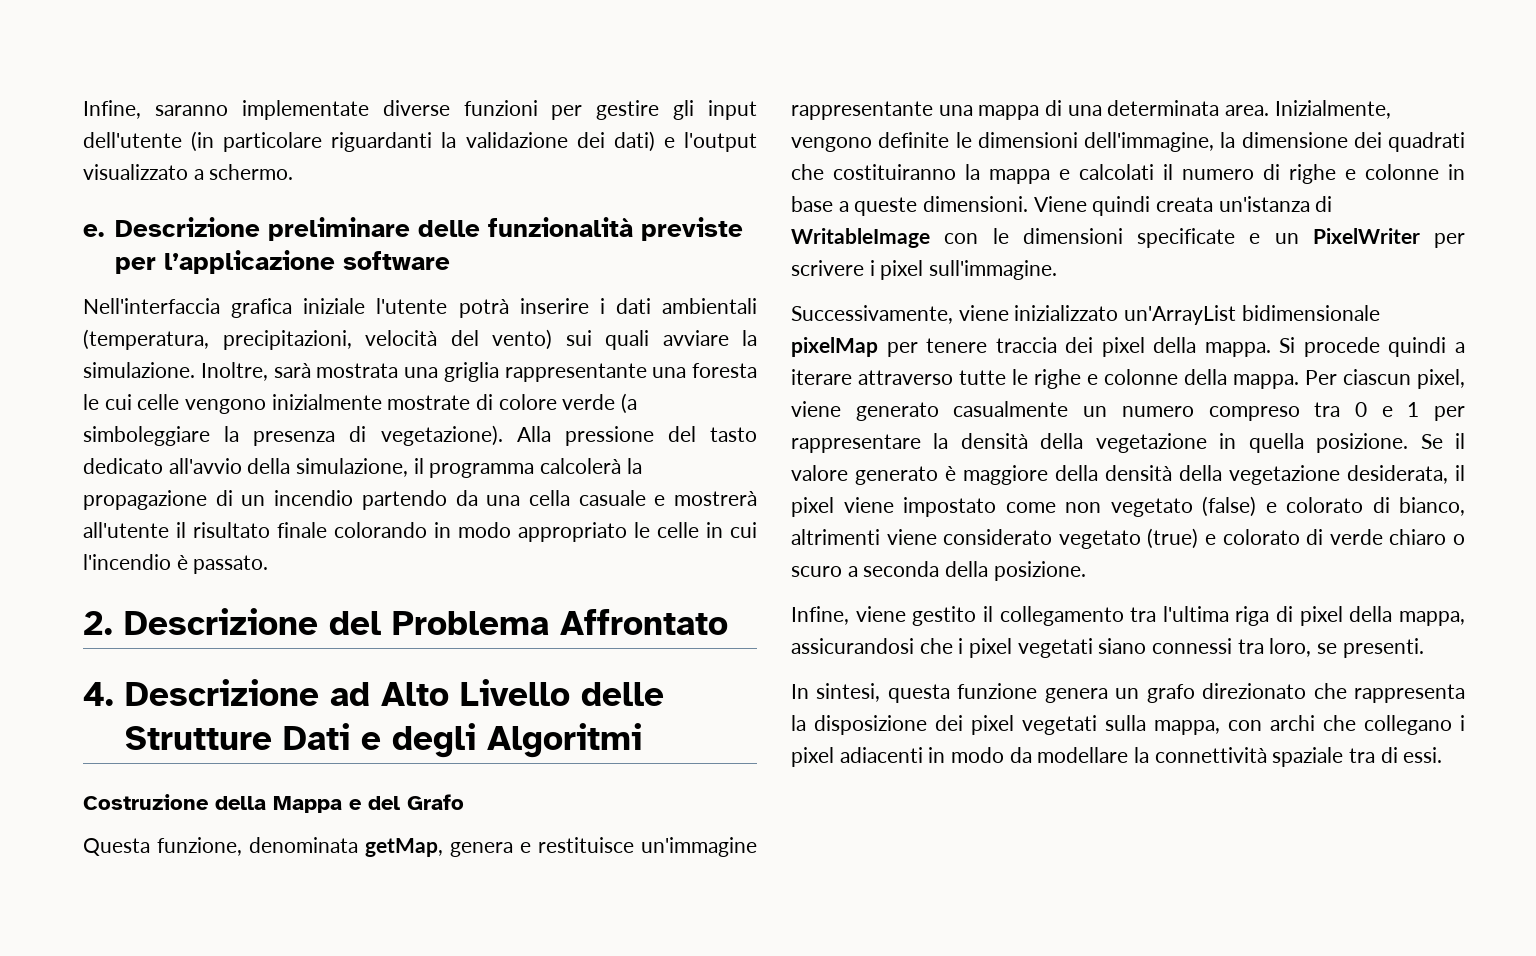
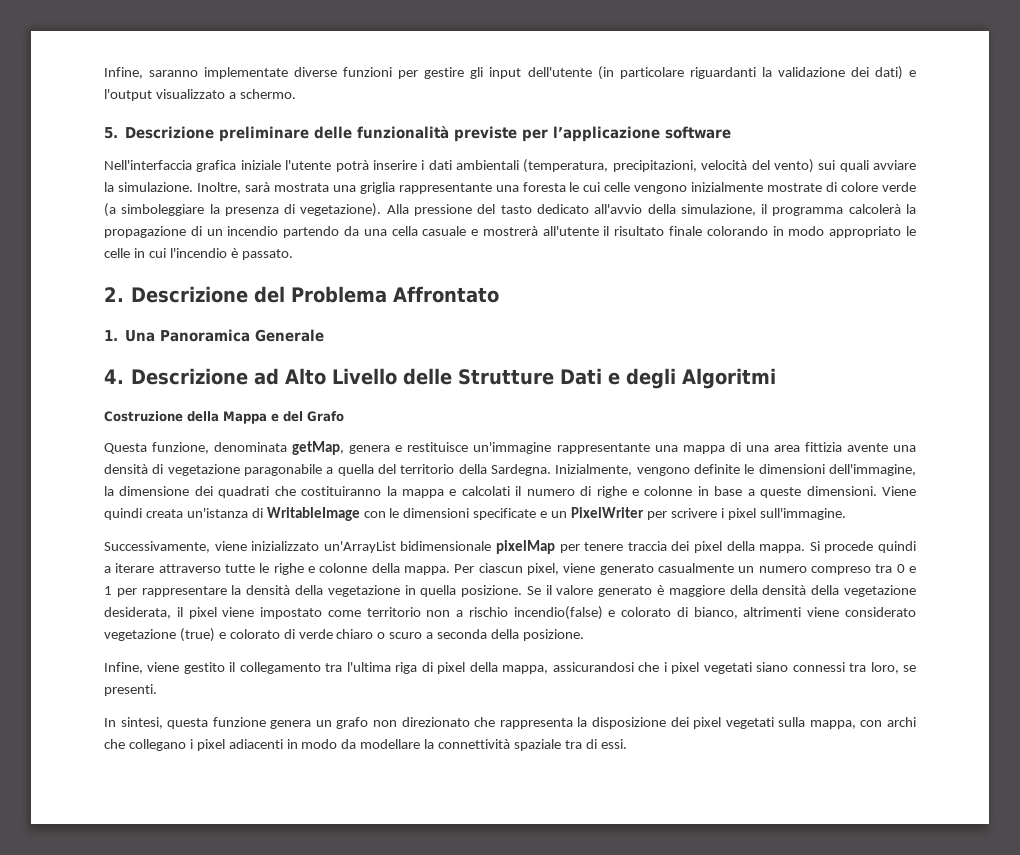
- e. Descrizione preliminare delle funzionalità previste per l’applicazione software
+ 5. Descrizione preliminare delle funzionalità previste per l’applicazione software
+ 1. Una Panoramica Generale
- Questa funzione, denominata getMap, genera e restituisce un'immagine rappresentante una mappa di una determinata area.
+ Questa funzione, denominata getMap, genera e restituisce un'immagine rappresentante una mappa di una area fittizia avente una densità di vegetazione paragonabile a quella del territorio della Sardegna.
- Se il valore generato è maggiore della densità della vegetazione desiderata, il pixel viene impostato come non vegetato (false) e colorato di bianco, altrimenti viene considerato vegetato (true) e colorato di verde chiaro o scuro a seconda della posizione.
+ Se il valore generato è maggiore della densità della vegetazione desiderata, il pixel viene impostato come territorio non a rischio incendio(false) e colorato di bianco, altrimenti viene considerato vegetazione (true) e colorato di verde chiaro o scuro a seconda della posizione.
- In sintesi, questa funzione genera un grafo direzionato che rappresenta la disposizione dei pixel vegetati sulla mappa, con archi che collegano i pixel adiacenti in modo da modellare la connettività spaziale tra di essi.
+ In sintesi, questa funzione genera un grafo non direzionato che rappresenta la disposizione dei pixel vegetati sulla mappa, con archi che collegano i pixel adiacenti in modo da modellare la connettività spaziale tra di essi.

